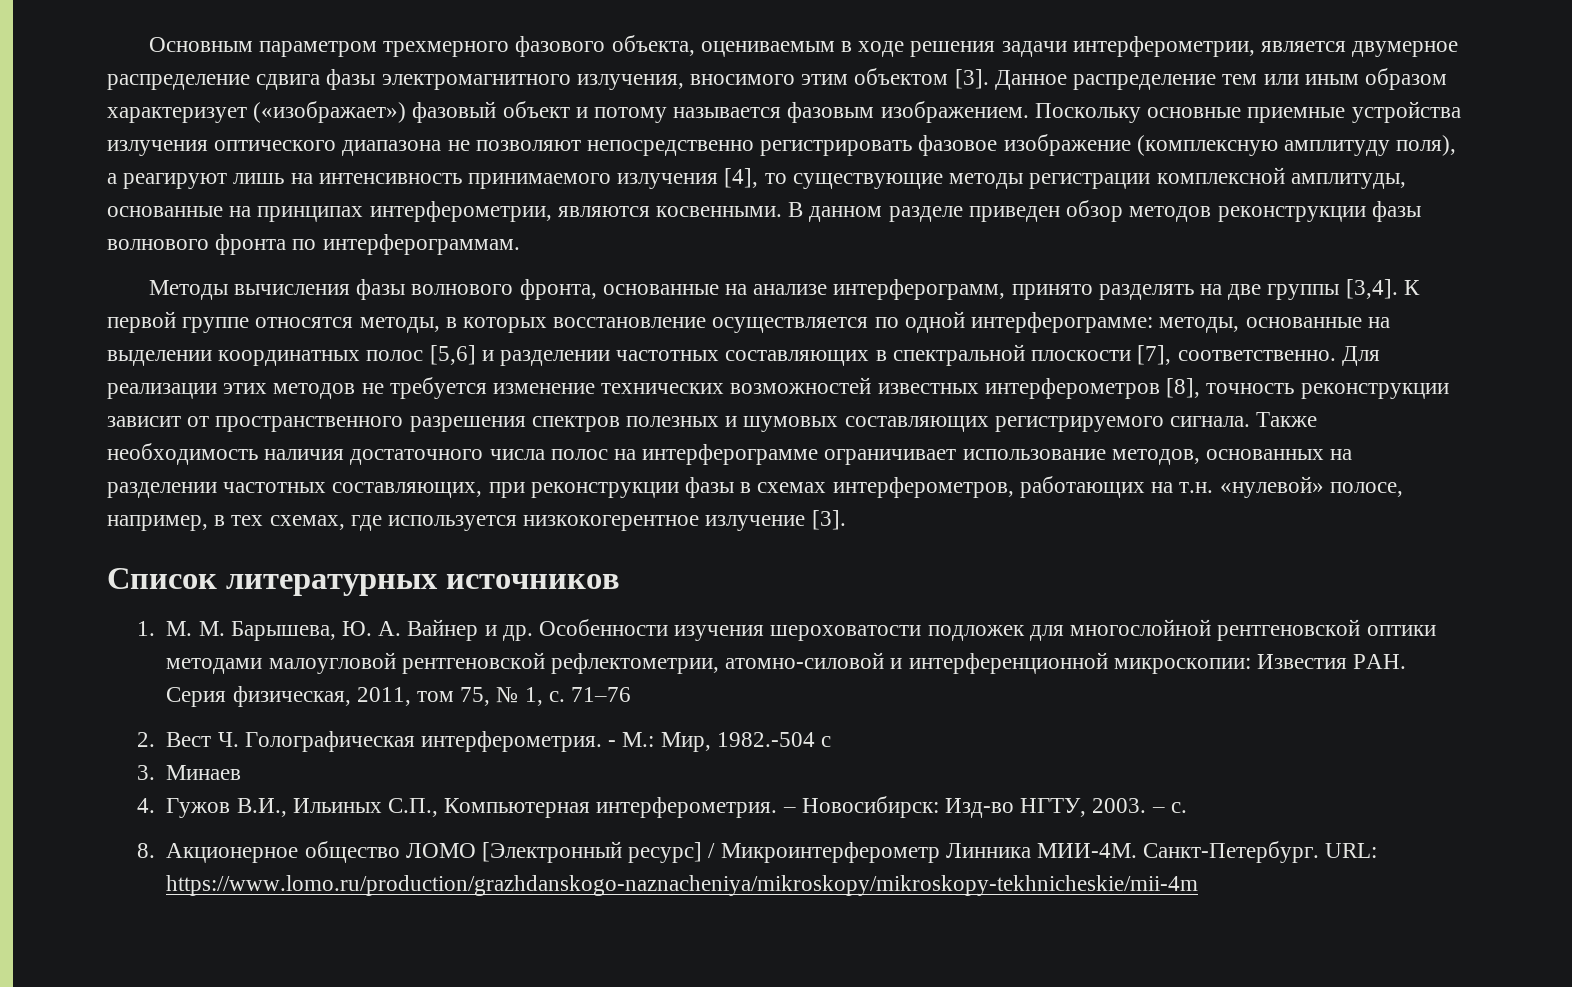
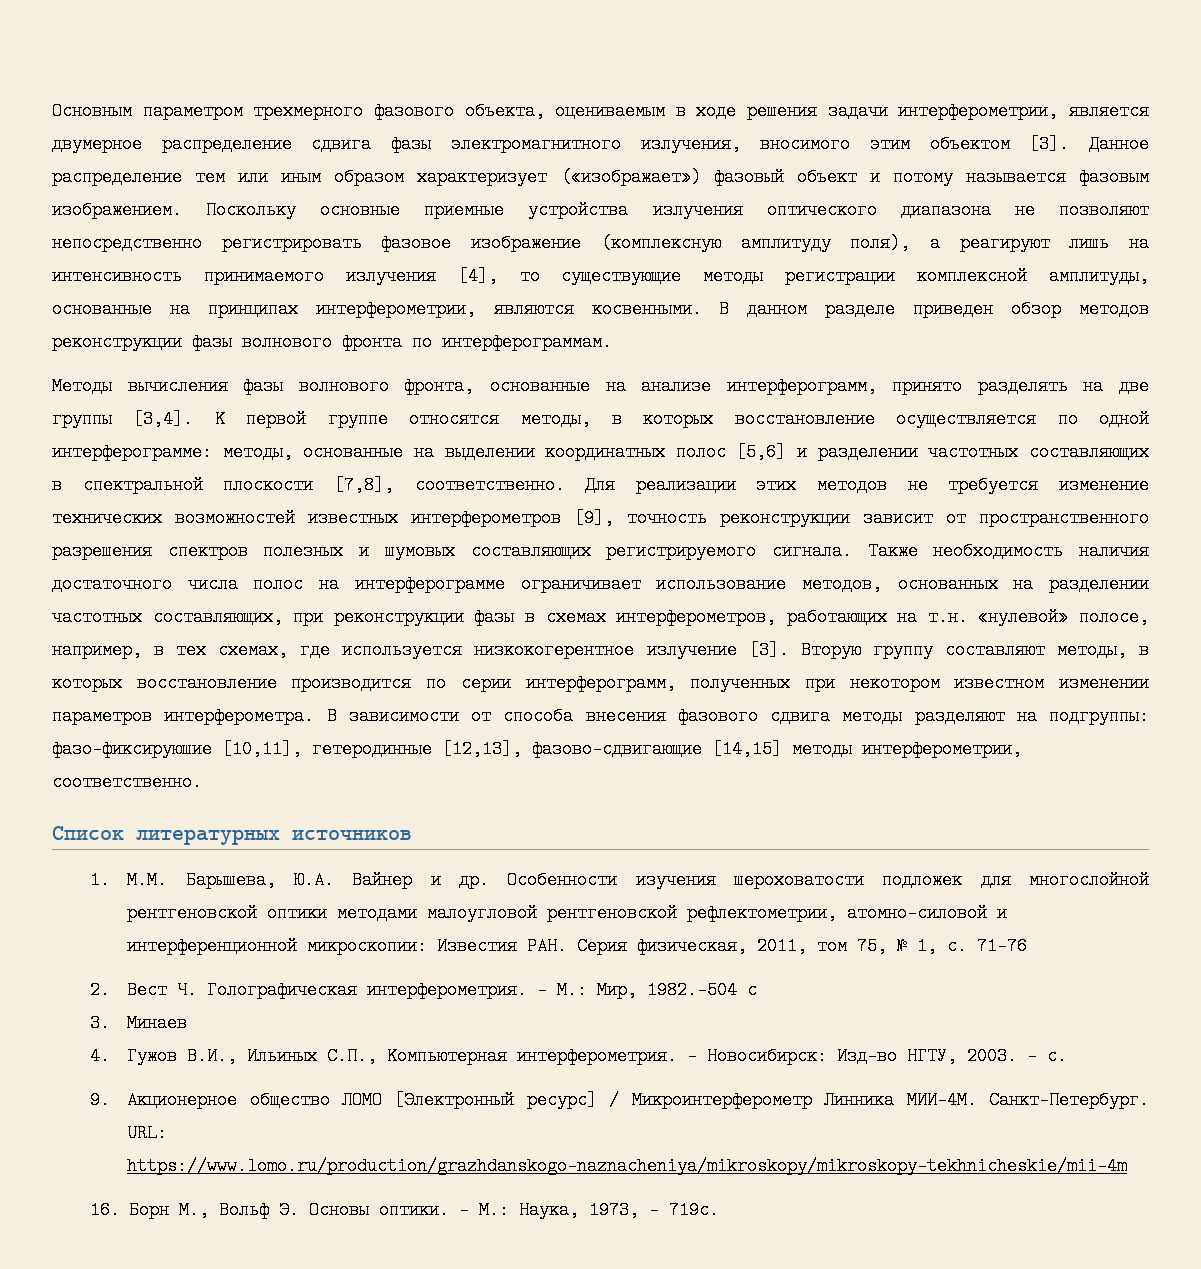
- К первой группе относятся методы, в которых восстановление осуществляется по одной интерферограмме: методы, основанные на выделении координатных полос [5,6] и разделении частотных составляющих в спектральной плоскости [7], соответственно.
+ К первой группе относятся методы, в которых восстановление осуществляется по одной интерферограмме: методы, основанные на выделении координатных полос [5,6] и разделении частотных составляющих в спектральной плоскости [7,8], соответственно.
- Для реализации этих методов не требуется изменение технических возможностей известных интерферометров [8], точность реконструкции зависит от пространственного разрешения спектров полезных и шумовых составляющих регистрируемого сигнала.
+ Для реализации этих методов не требуется изменение технических возможностей известных интерферометров [9], точность реконструкции зависит от пространственного разрешения спектров полезных и шумовых составляющих регистрируемого сигнала.
+ Вторую группу составляют методы, в которых восстановление производится по серии интерферограмм, полученных при некотором известном изменении параметров интерферометра. В зависимости от способа внесения фазового сдвига методы разделяют на подгруппы: фазо-фиксируюшие [10,11], гетеродинные [12,13], фазово-сдвигающие [14,15] методы интерферометрии, соответственно.
- 1. М. М. Барышева, Ю. А. Вайнер и др. Особенности изучения шероховатости подложек для многослойной рентгеновской оптики методами малоугловой рентгеновской рефлектометрии, атомно-силовой и интерференционной микроскопии: Известия РАН. Серия физическая, 2011, том 75, № 1, с.
+ 1. М.М. Барышева, Ю.А. Вайнер и др. Особенности изучения шероховатости подложек для многослойной рентгеновской оптики методами малоугловой рентгеновской рефлектометрии, атомно-силовой и интерференционной микроскопии: Известия РАН. Серия физическая, 2011, том 75, № 1, с.
- 8. Акционерное общество ЛОМО [Электронный ресурс] / Микроинтерферометр Линника МИИ-4М.
+ 9. Акционерное общество ЛОМО [Электронный ресурс] / Микроинтерферометр Линника МИИ-4М.
+ 16. Борн М., Вольф Э. Основы оптики. – М.: Наука, 1973, – 719с.

